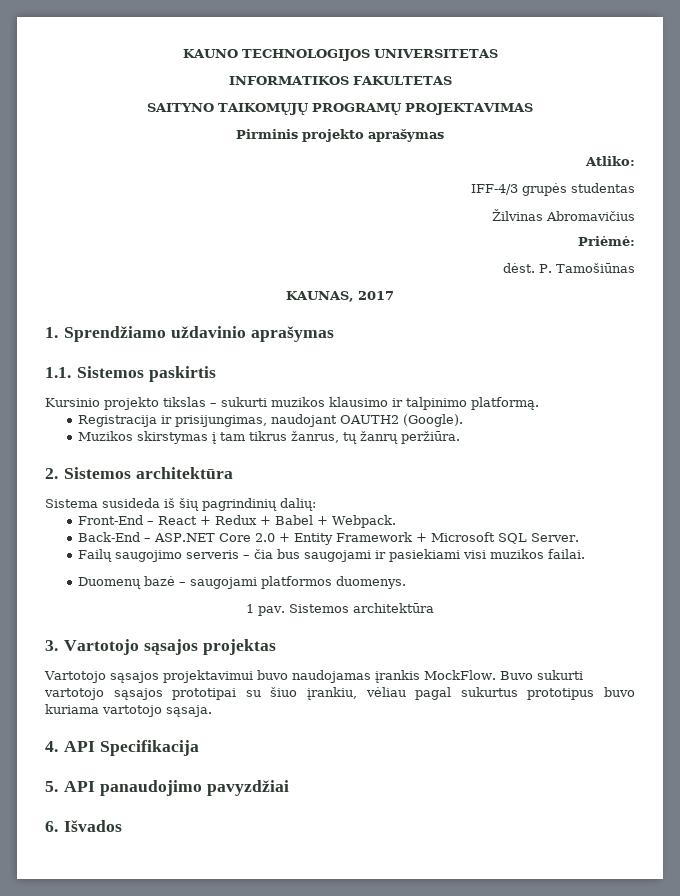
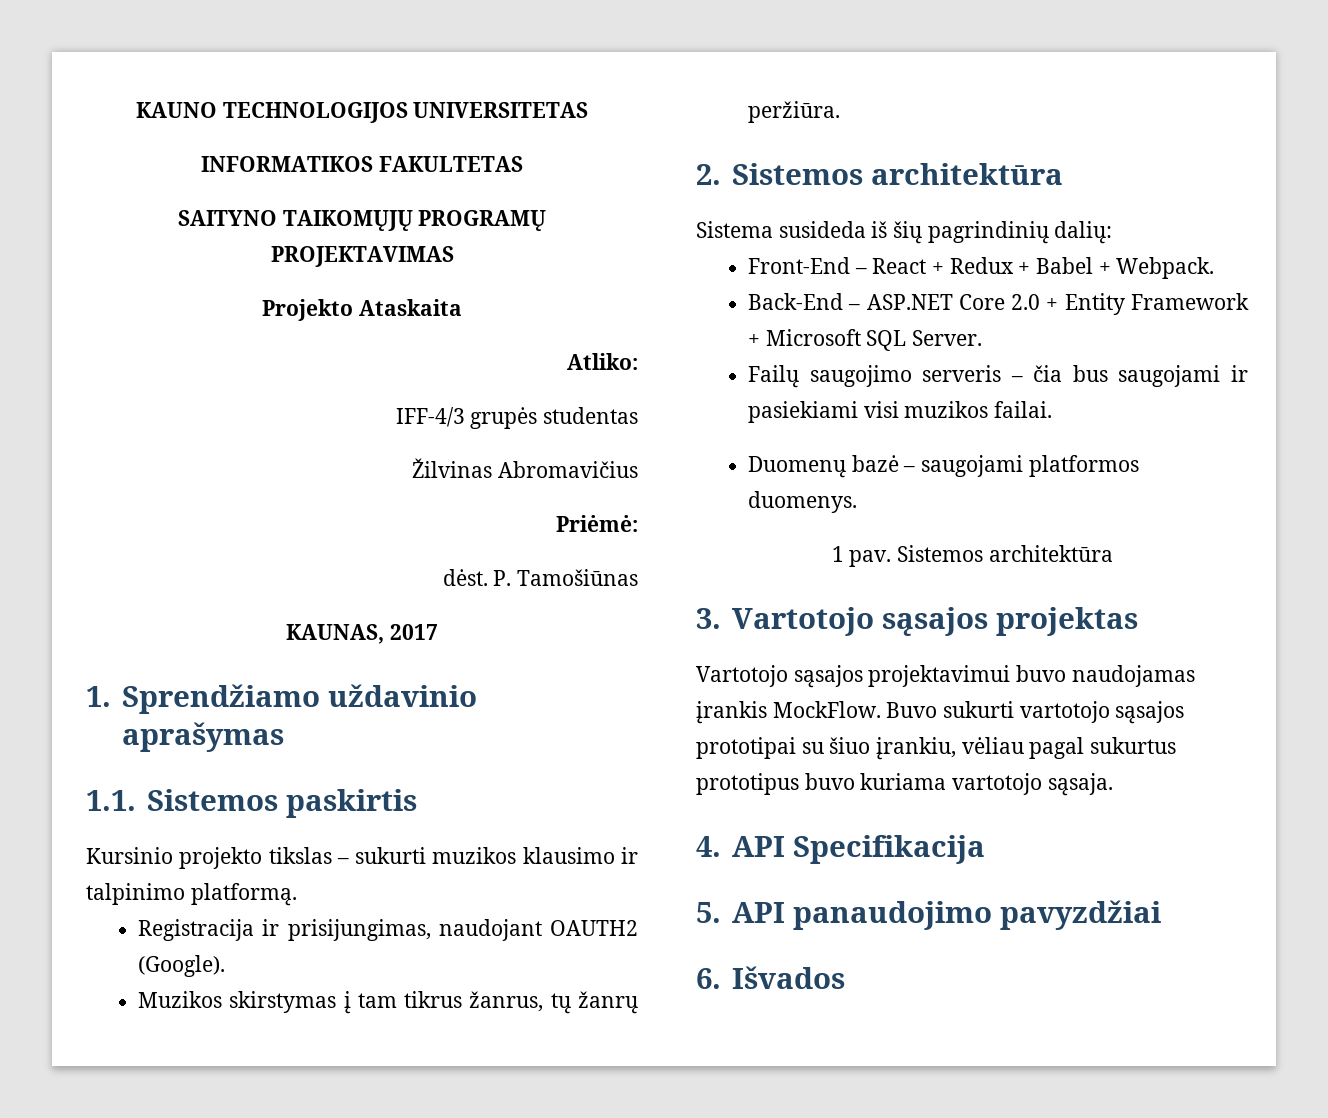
- Pirminis projekto aprašymas
+ Projekto Ataskaita

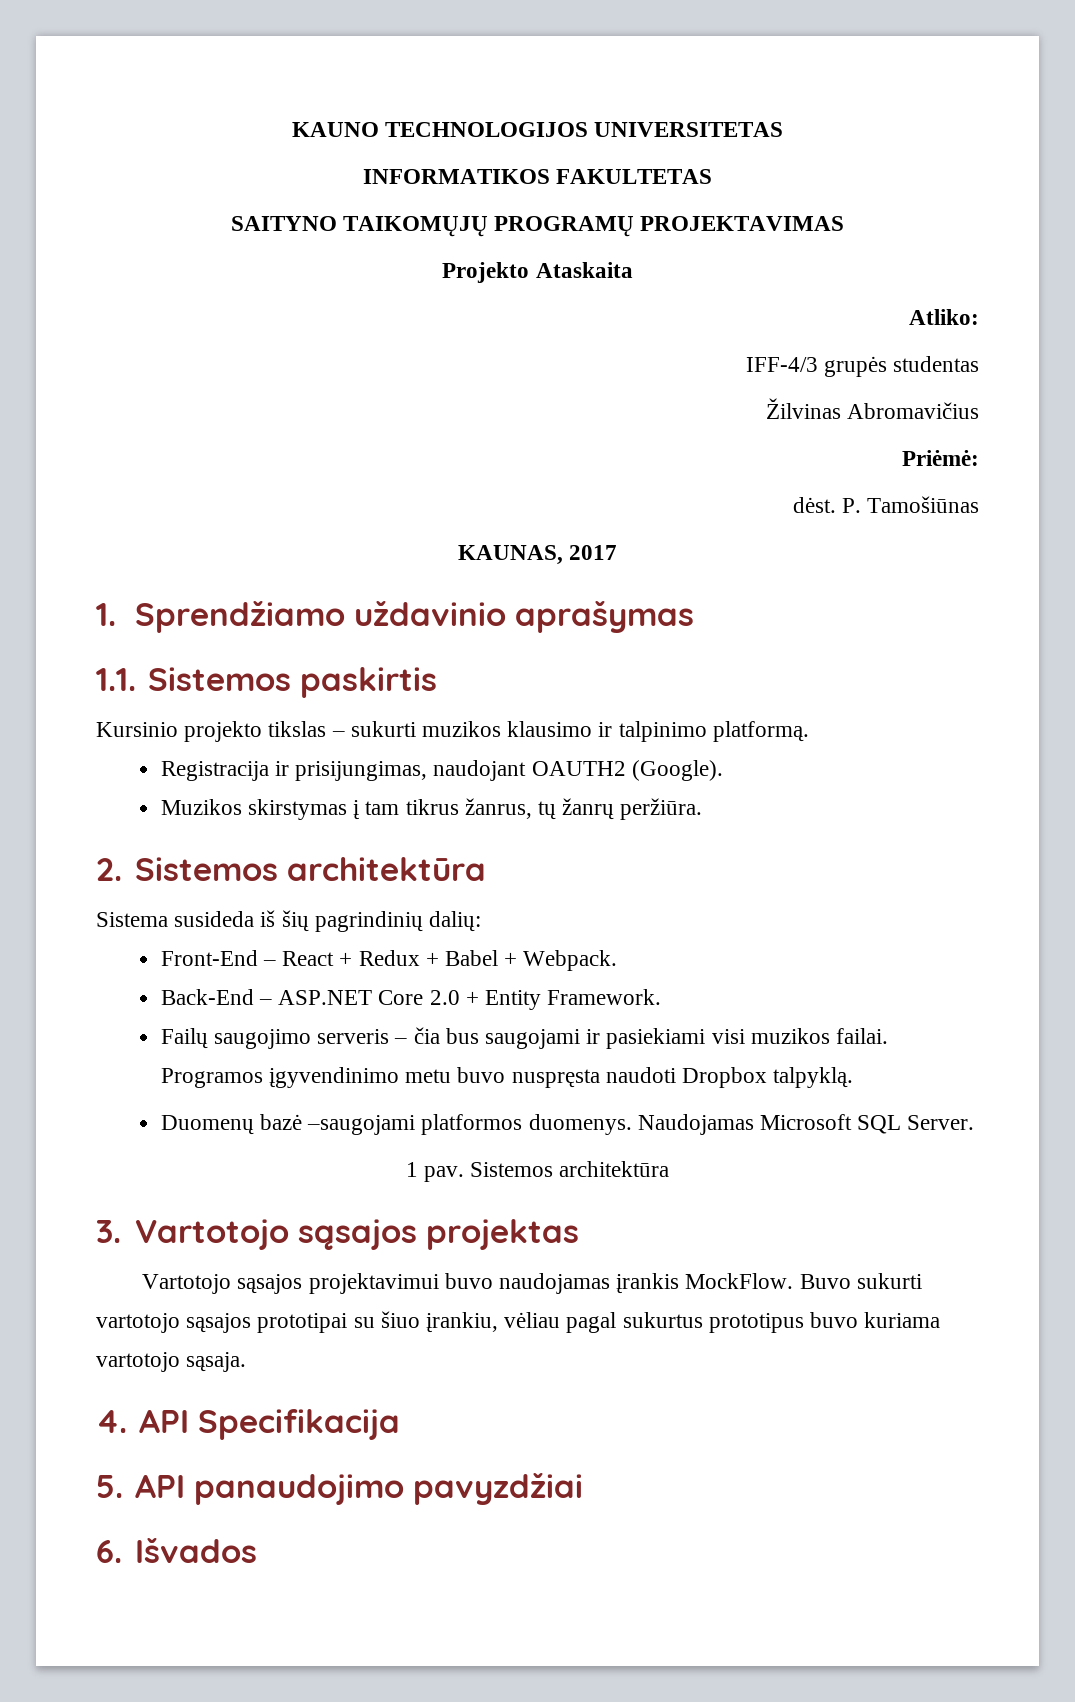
- Back-End – ASP.NET Core 2.0 + Entity Framework + Microsoft SQL Server.
+ Back-End – ASP.NET Core 2.0 + Entity Framework.
+ Programos įgyvendinimo metu buvo nuspręsta naudoti Dropbox talpyklą.
- Duomenų bazė – saugojami platformos duomenys.
+ Duomenų bazė –saugojami platformos duomenys. Naudojamas Microsoft SQL Server.

